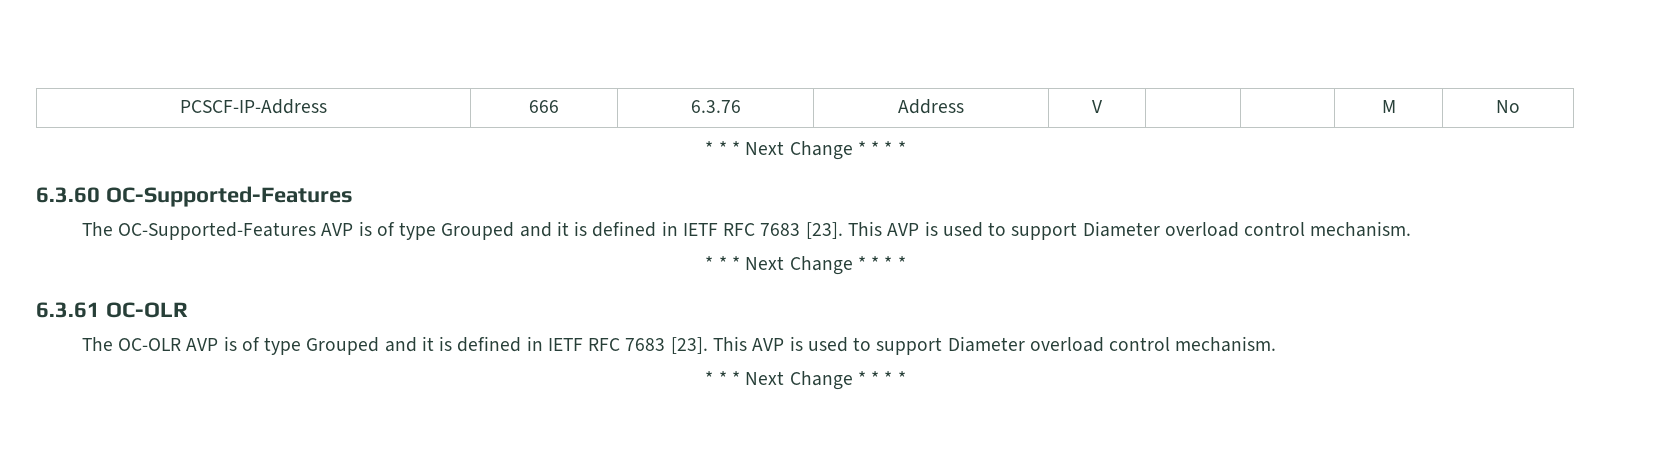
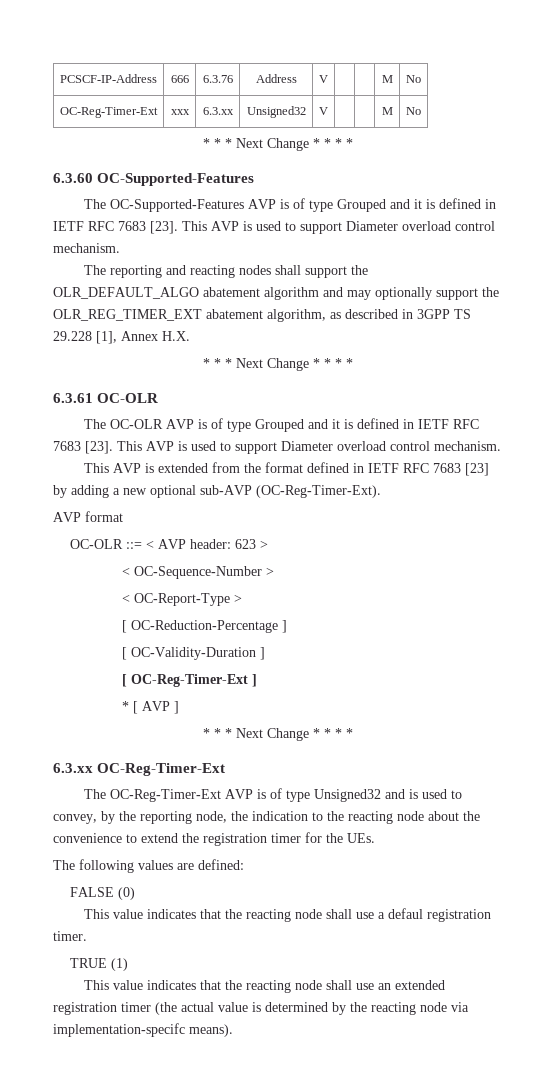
+ OC-Reg-Timer-Ext | xxx | 6.3.xx | Unsigned32 | V | | | M | No
+ The reporting and reacting nodes shall support the OLR_DEFAULT_ALGO abatement algorithm and may optionally support the OLR_REG_TIMER_EXT abatement algorithm, as described in 3GPP TS 29.228 [1], Annex H.X.
  The OC-OLR AVP is of type Grouped and it is defined in IETF RFC 7683 [23]. This AVP is used to support Diameter overload control mechanism.
+ This AVP is extended from the format defined in IETF RFC 7683 [23] by adding a new optional sub-AVP (OC-Reg-Timer-Ext).
+ AVP format
+ OC-OLR ::= < AVP header: 623 >
+ < OC-Sequence-Number >
+ < OC-Report-Type >
+ [ OC-Reduction-Percentage ]
+ [ OC-Validity-Duration ]
+ [ OC-Reg-Timer-Ext ]
+ * [ AVP ]
  * * * Next Change * * * *
+ 6.3.xx OC-Reg-Timer-Ext
+ The OC-Reg-Timer-Ext AVP is of type Unsigned32 and is used to convey, by the reporting node, the indication to the reacting node about the convenience to extend the registration timer for the UEs.
+ The following values are defined:
+ FALSE (0)
+ This value indicates that the reacting node shall use a defaul registration timer.
+ TRUE (1)
+ This value indicates that the reacting node shall use an extended registration timer (the actual value is determined by the reacting node via implementation-specifc means).

